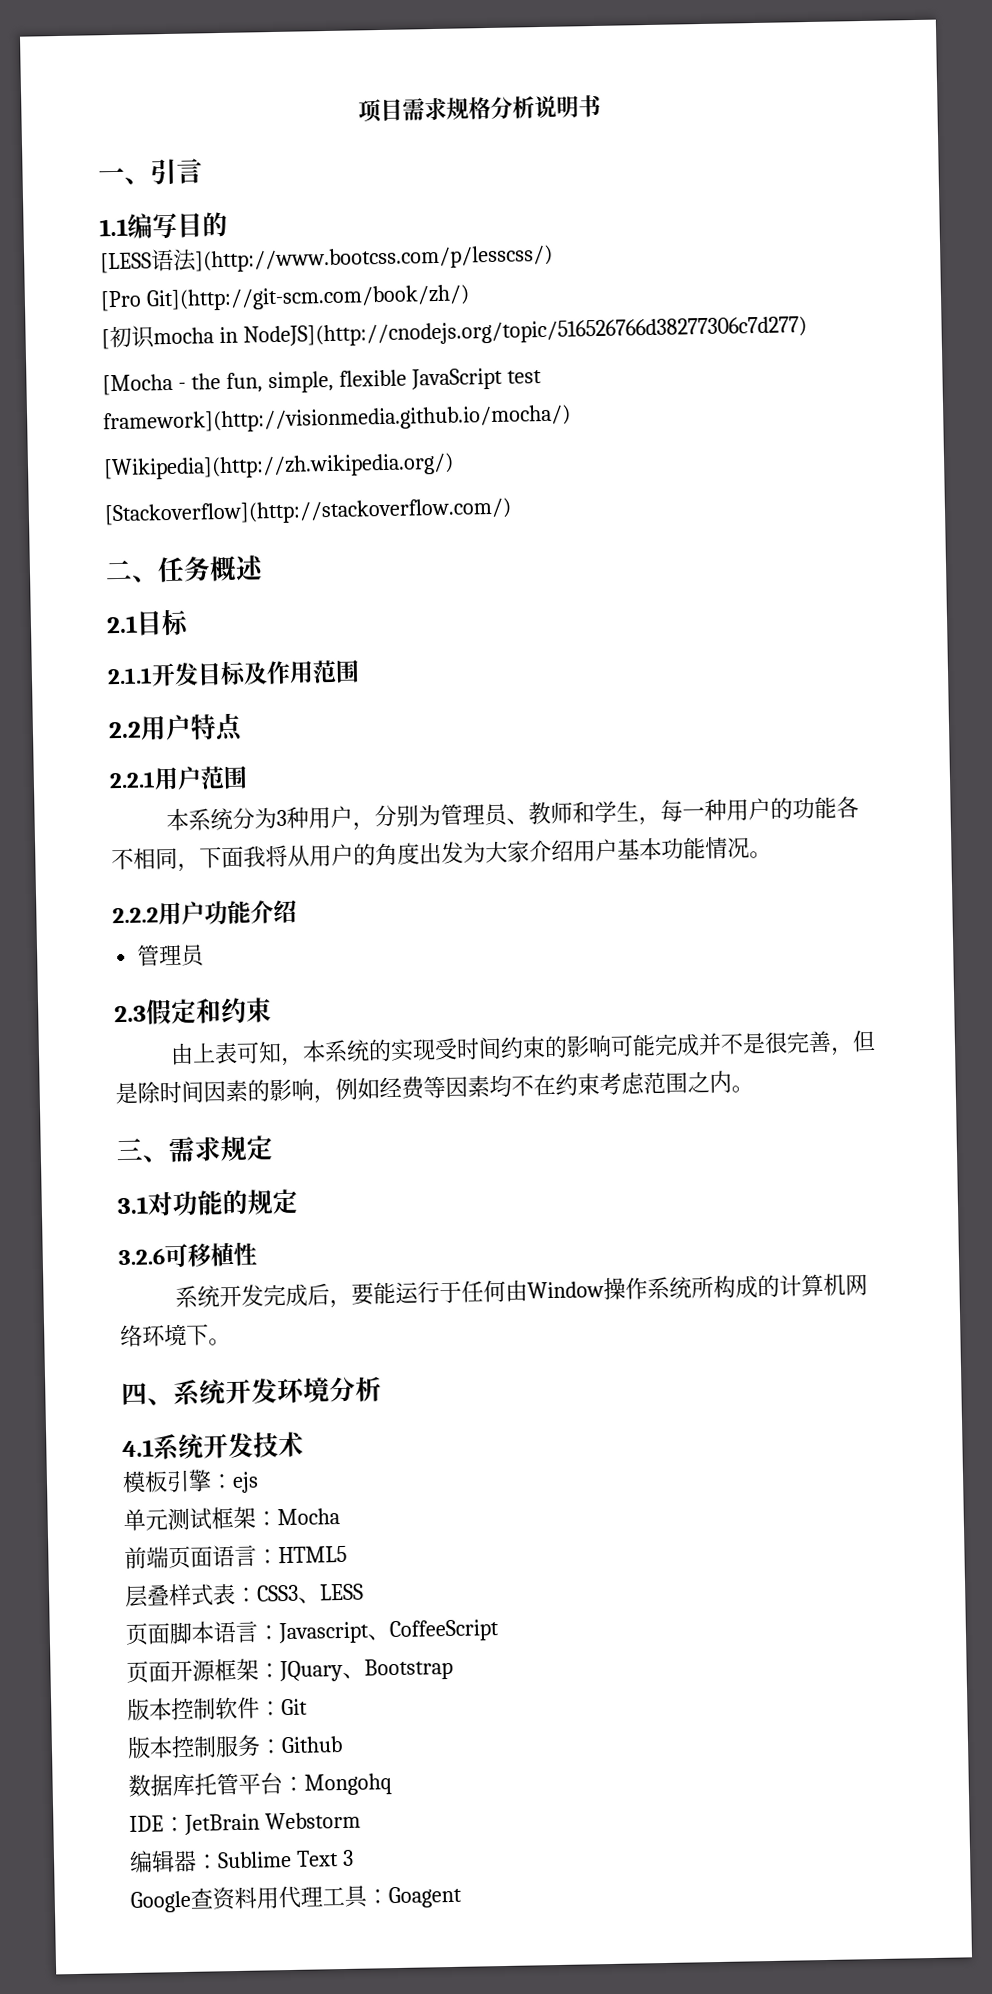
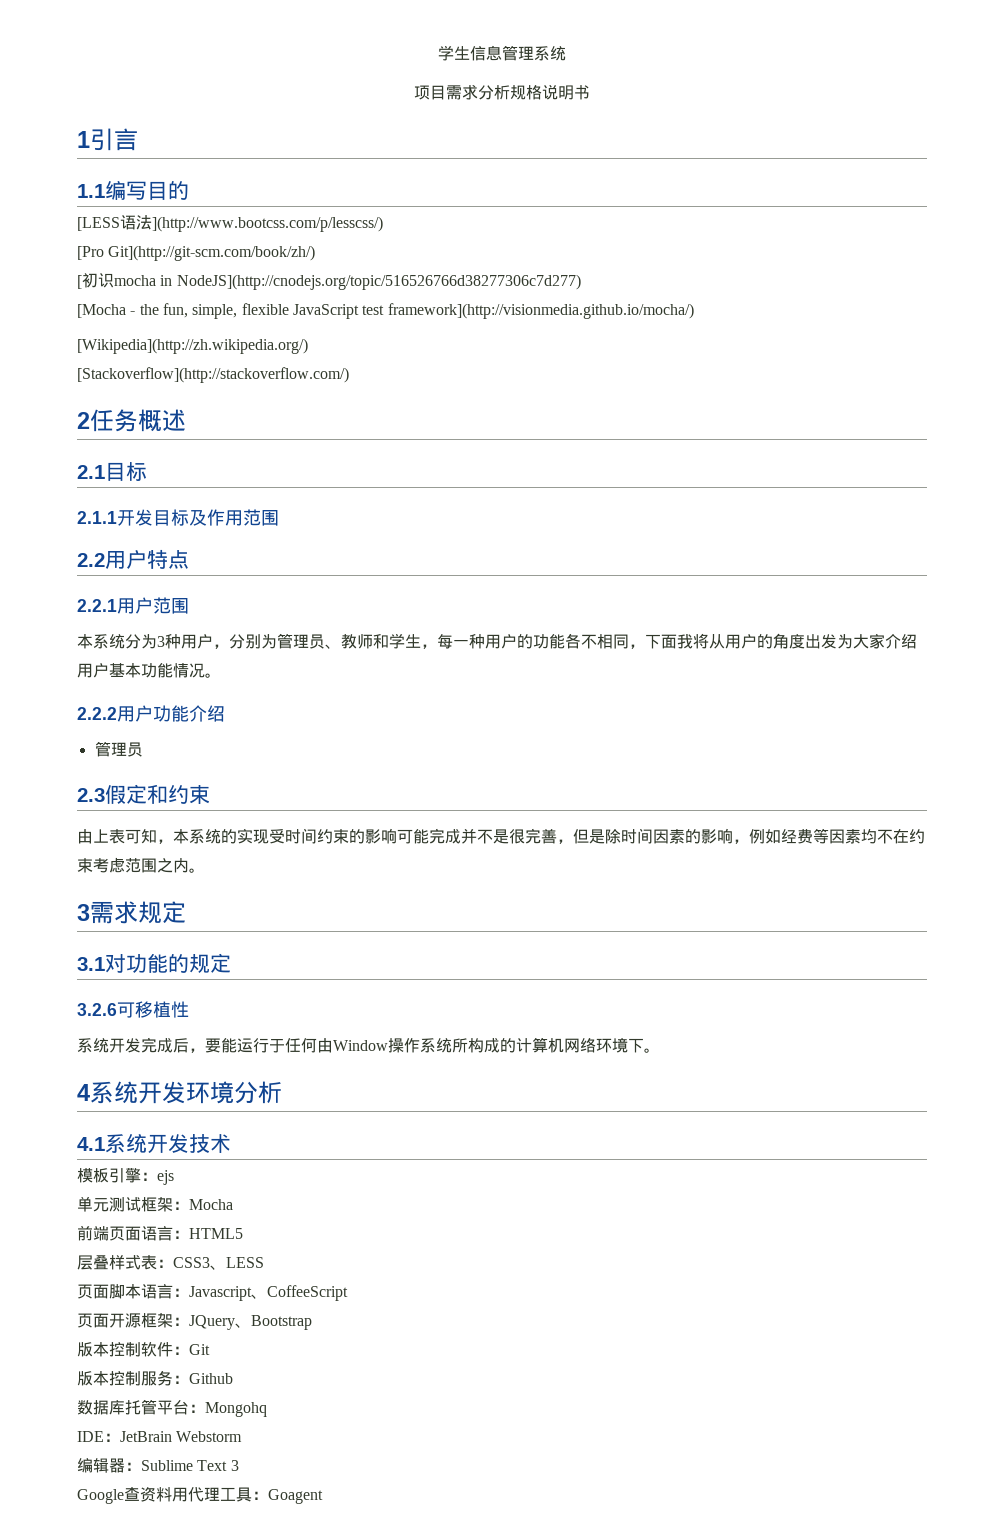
- 项目需求规格分析说明书
+ 学生信息管理系统
+ 项目需求分析规格说明书
- 一、引言
+ 1引言
- 二、任务概述
+ 2任务概述
- 三、需求规定
+ 3需求规定
- 四、系统开发环境分析
+ 4系统开发环境分析
- 页面开源框架：JQuary、Bootstrap
+ 页面开源框架：JQuery、Bootstrap

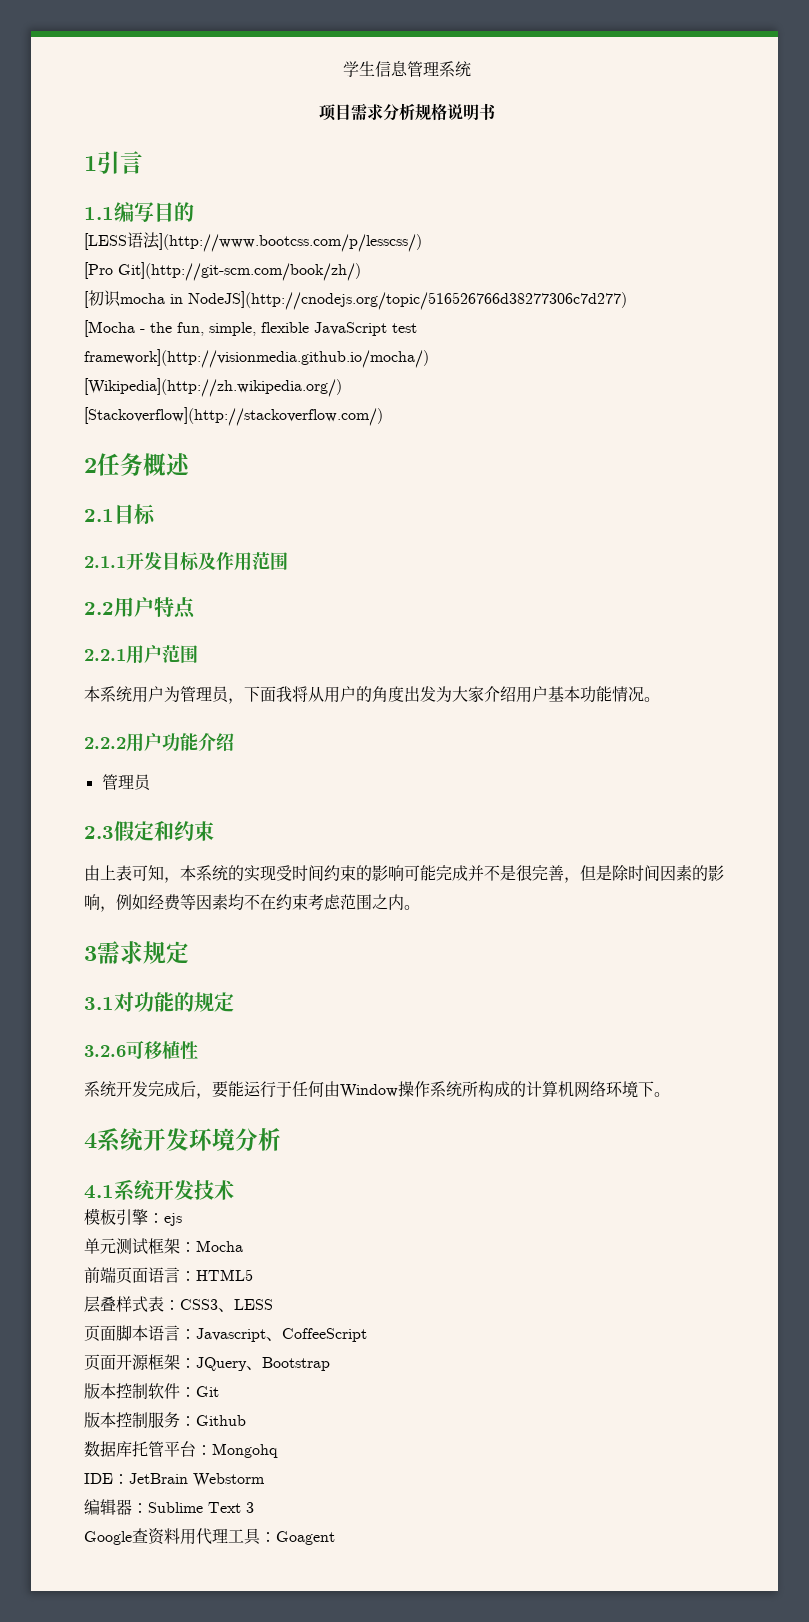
- 本系统分为3种用户，分别为管理员、教师和学生，每一种用户的功能各不相同，下面我将从用户的角度出发为大家介绍用户基本功能情况。
+ 本系统用户为管理员，下面我将从用户的角度出发为大家介绍用户基本功能情况。

